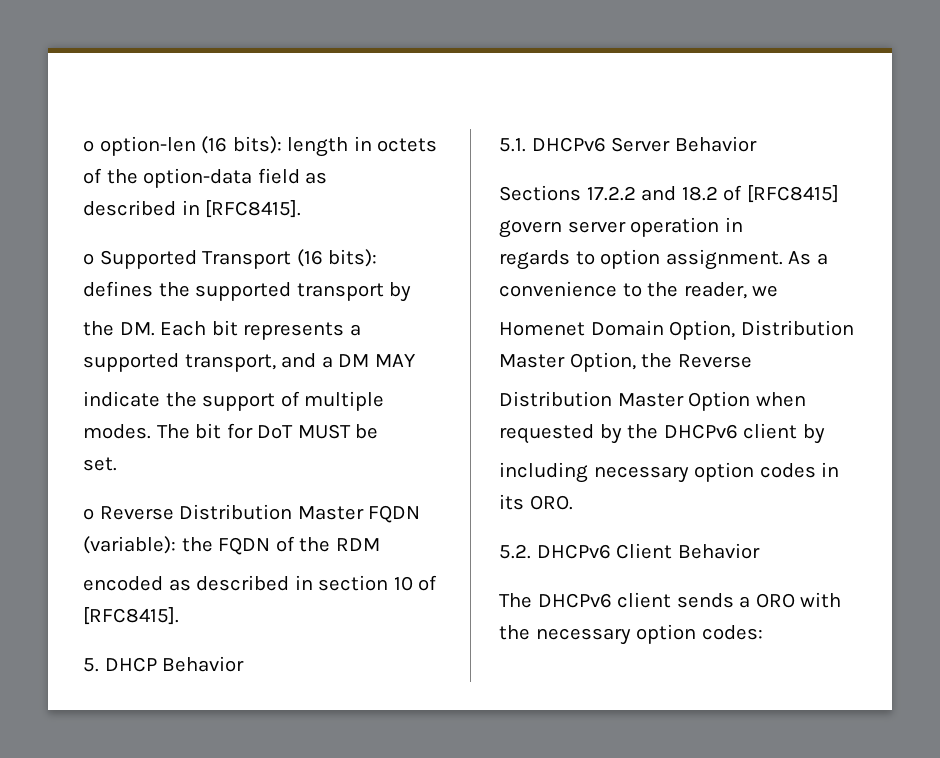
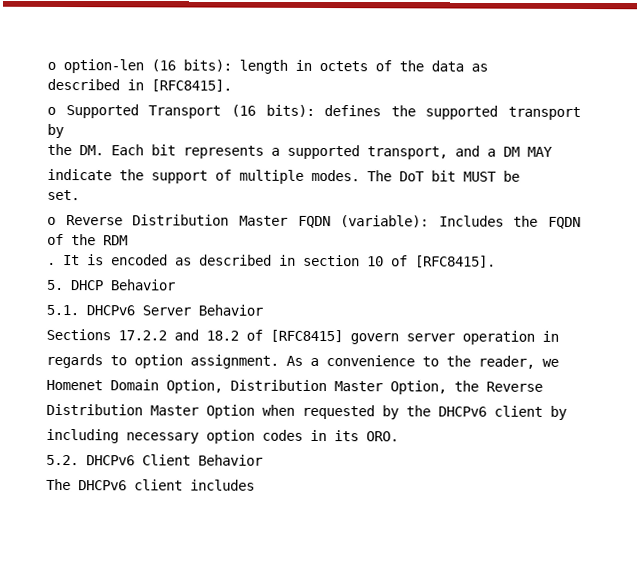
- o option-len (16 bits): length in octets of the option-data field as
+ o option-len (16 bits): length in octets of the data as
- The bit for DoT MUST be
+ The DoT bit MUST be
- o Reverse Distribution Master FQDN (variable): the FQDN of the RDM
+ o Reverse Distribution Master FQDN (variable): Includes the FQDN of the RDM
- encoded as described in section 10 of [RFC8415].
+ . It is encoded as described in section 10 of [RFC8415].
- The DHCPv6 client sends a ORO with the necessary option codes:
+ The DHCPv6 client includes

